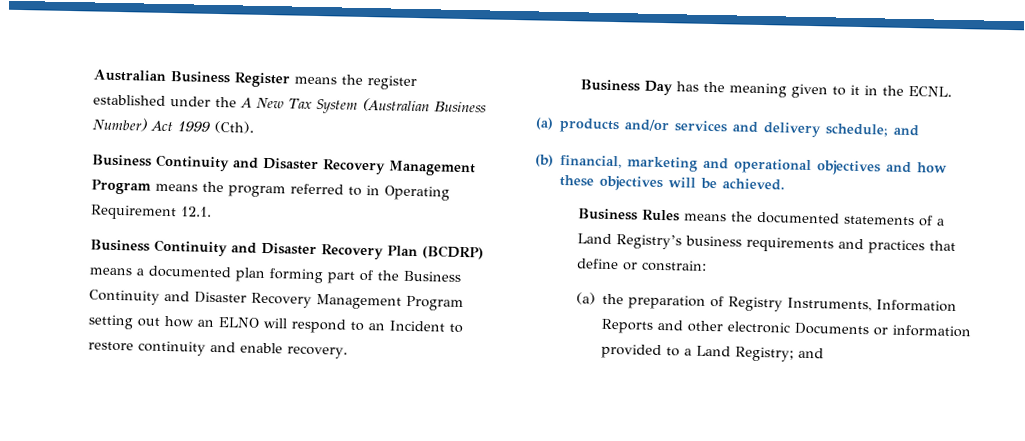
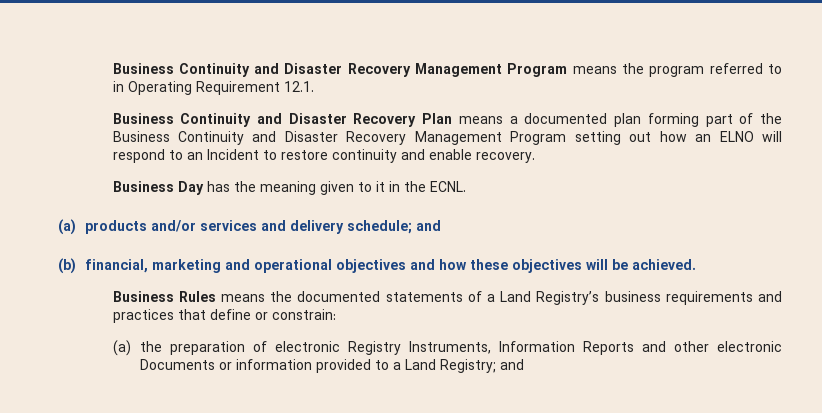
- Australian Business Register means the register established under the A New Tax System (Australian Business Number) Act 1999 (Cth).
- Business Continuity and Disaster Recovery Plan (BCDRP) means a documented plan forming part of the Business Continuity and Disaster Recovery Management Program setting out how an ELNO will respond to an Incident to restore continuity and enable recovery.
+ Business Continuity and Disaster Recovery Plan means a documented plan forming part of the Business Continuity and Disaster Recovery Management Program setting out how an ELNO will respond to an Incident to restore continuity and enable recovery.
- (a) the preparation of Registry Instruments, Information Reports and other electronic Documents or information provided to a Land Registry; and
+ (a) the preparation of electronic Registry Instruments, Information Reports and other electronic Documents or information provided to a Land Registry; and

